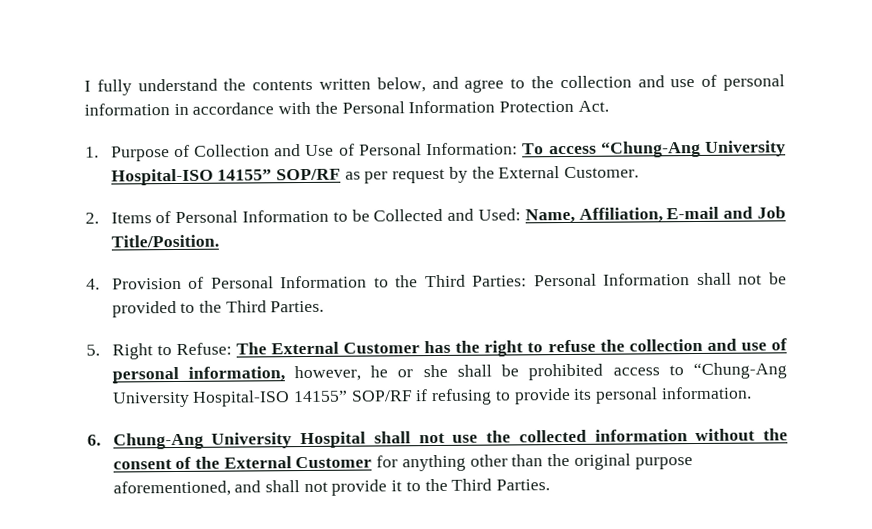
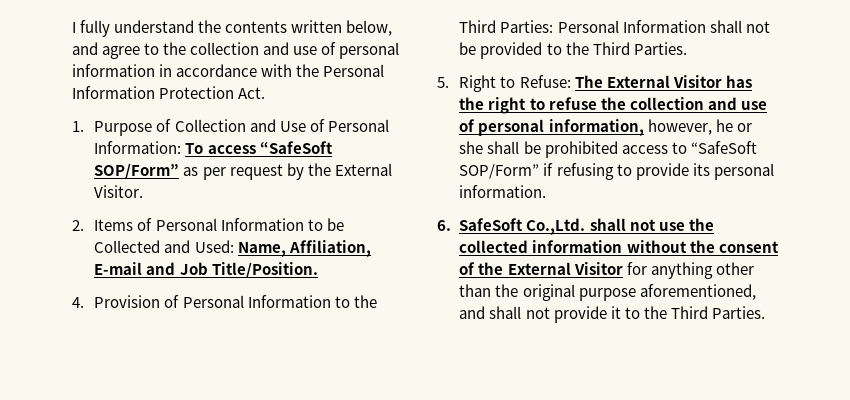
- 1. Purpose of Collection and Use of Personal Information: To access “Chung-Ang University Hospital-ISO 14155” SOP/RF as per request by the External Customer.
+ 1. Purpose of Collection and Use of Personal Information: To access “SafeSoft SOP/Form” as per request by the External Visitor.
- 5. Right to Refuse: The External Customer has the right to refuse the collection and use of personal information, however, he or she shall be prohibited access to “Chung-Ang University Hospital-ISO 14155” SOP/RF if refusing to provide its personal information.
+ 5. Right to Refuse: The External Visitor has the right to refuse the collection and use of personal information, however, he or she shall be prohibited access to “SafeSoft SOP/Form” if refusing to provide its personal information.
- 6. Chung-Ang University Hospital shall not use the collected information without the consent of the External Customer for anything other than the original purpose aforementioned, and shall not provide it to the Third Parties.
+ 6. SafeSoft Co.,Ltd. shall not use the collected information without the consent of the External Visitor for anything other than the original purpose aforementioned, and shall not provide it to the Third Parties.

